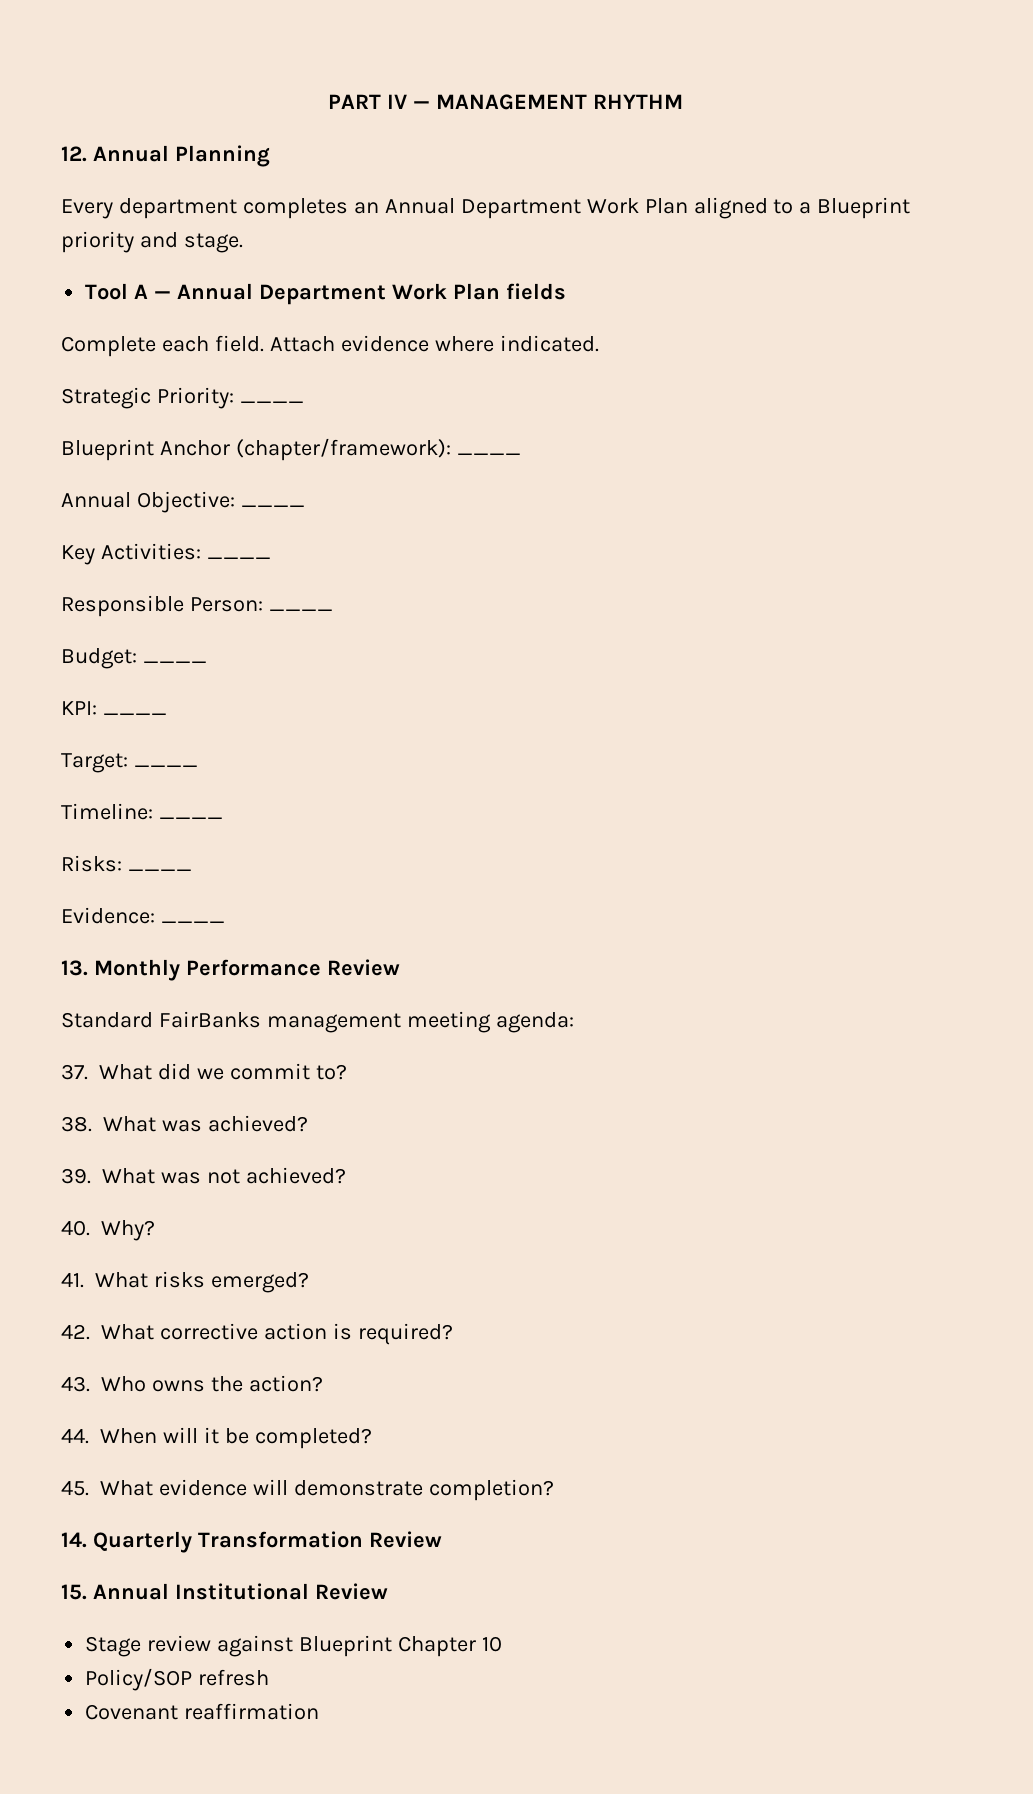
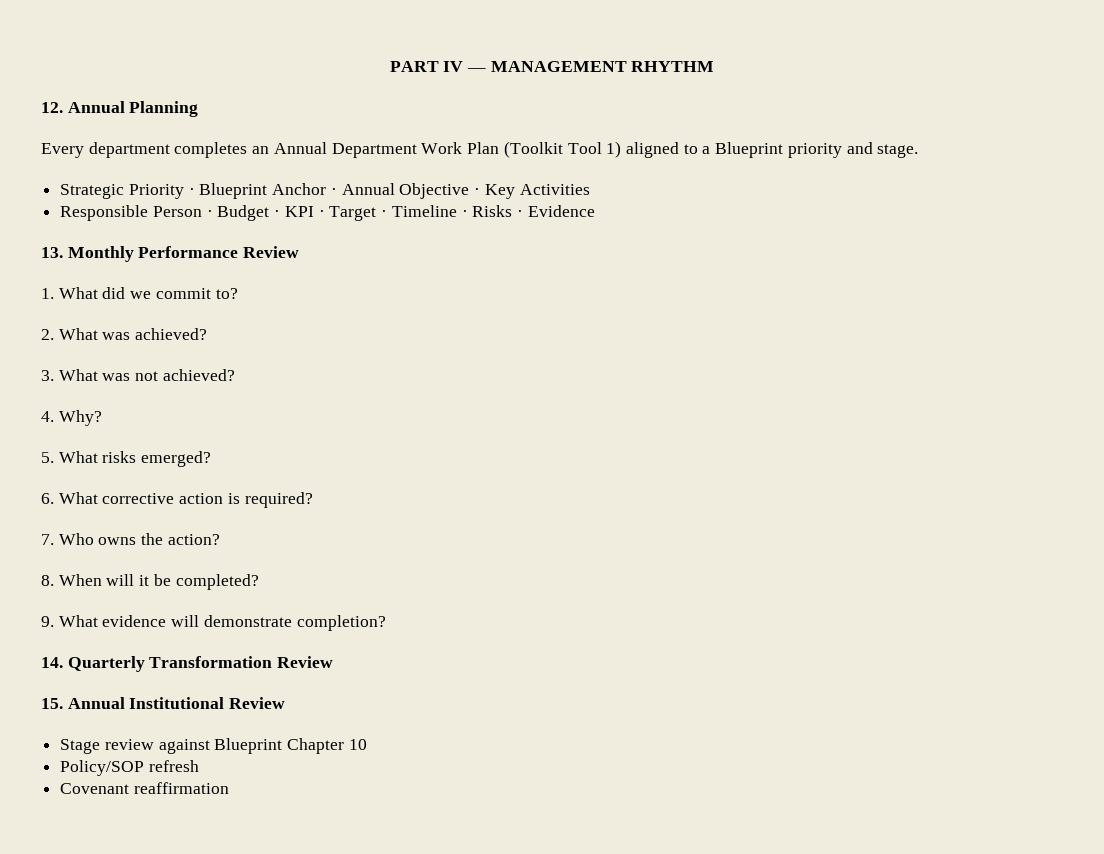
- Every department completes an Annual Department Work Plan aligned to a Blueprint priority and stage.
+ Every department completes an Annual Department Work Plan (Toolkit Tool 1) aligned to a Blueprint priority and stage.
- Tool A — Annual Department Work Plan fields
- Complete each field. Attach evidence where indicated.
- Strategic Priority: ____
- Blueprint Anchor (chapter/framework): ____
- Annual Objective: ____
- Key Activities: ____
- Responsible Person: ____
- Budget: ____
- KPI: ____
- Target: ____
- Timeline: ____
- Risks: ____
- Evidence: ____
+ Strategic Priority · Blueprint Anchor · Annual Objective · Key Activities
+ Responsible Person · Budget · KPI · Target · Timeline · Risks · Evidence
  13. Monthly Performance Review
- Standard FairBanks management meeting agenda:
- 37. What did we commit to?
+ 1. What did we commit to?
- 38. What was achieved?
+ 2. What was achieved?
- 39. What was not achieved?
+ 3. What was not achieved?
- 40. Why?
+ 4. Why?
- 41. What risks emerged?
+ 5. What risks emerged?
- 42. What corrective action is required?
+ 6. What corrective action is required?
- 43. Who owns the action?
+ 7. Who owns the action?
- 44. When will it be completed?
+ 8. When will it be completed?
- 45. What evidence will demonstrate completion?
+ 9. What evidence will demonstrate completion?

